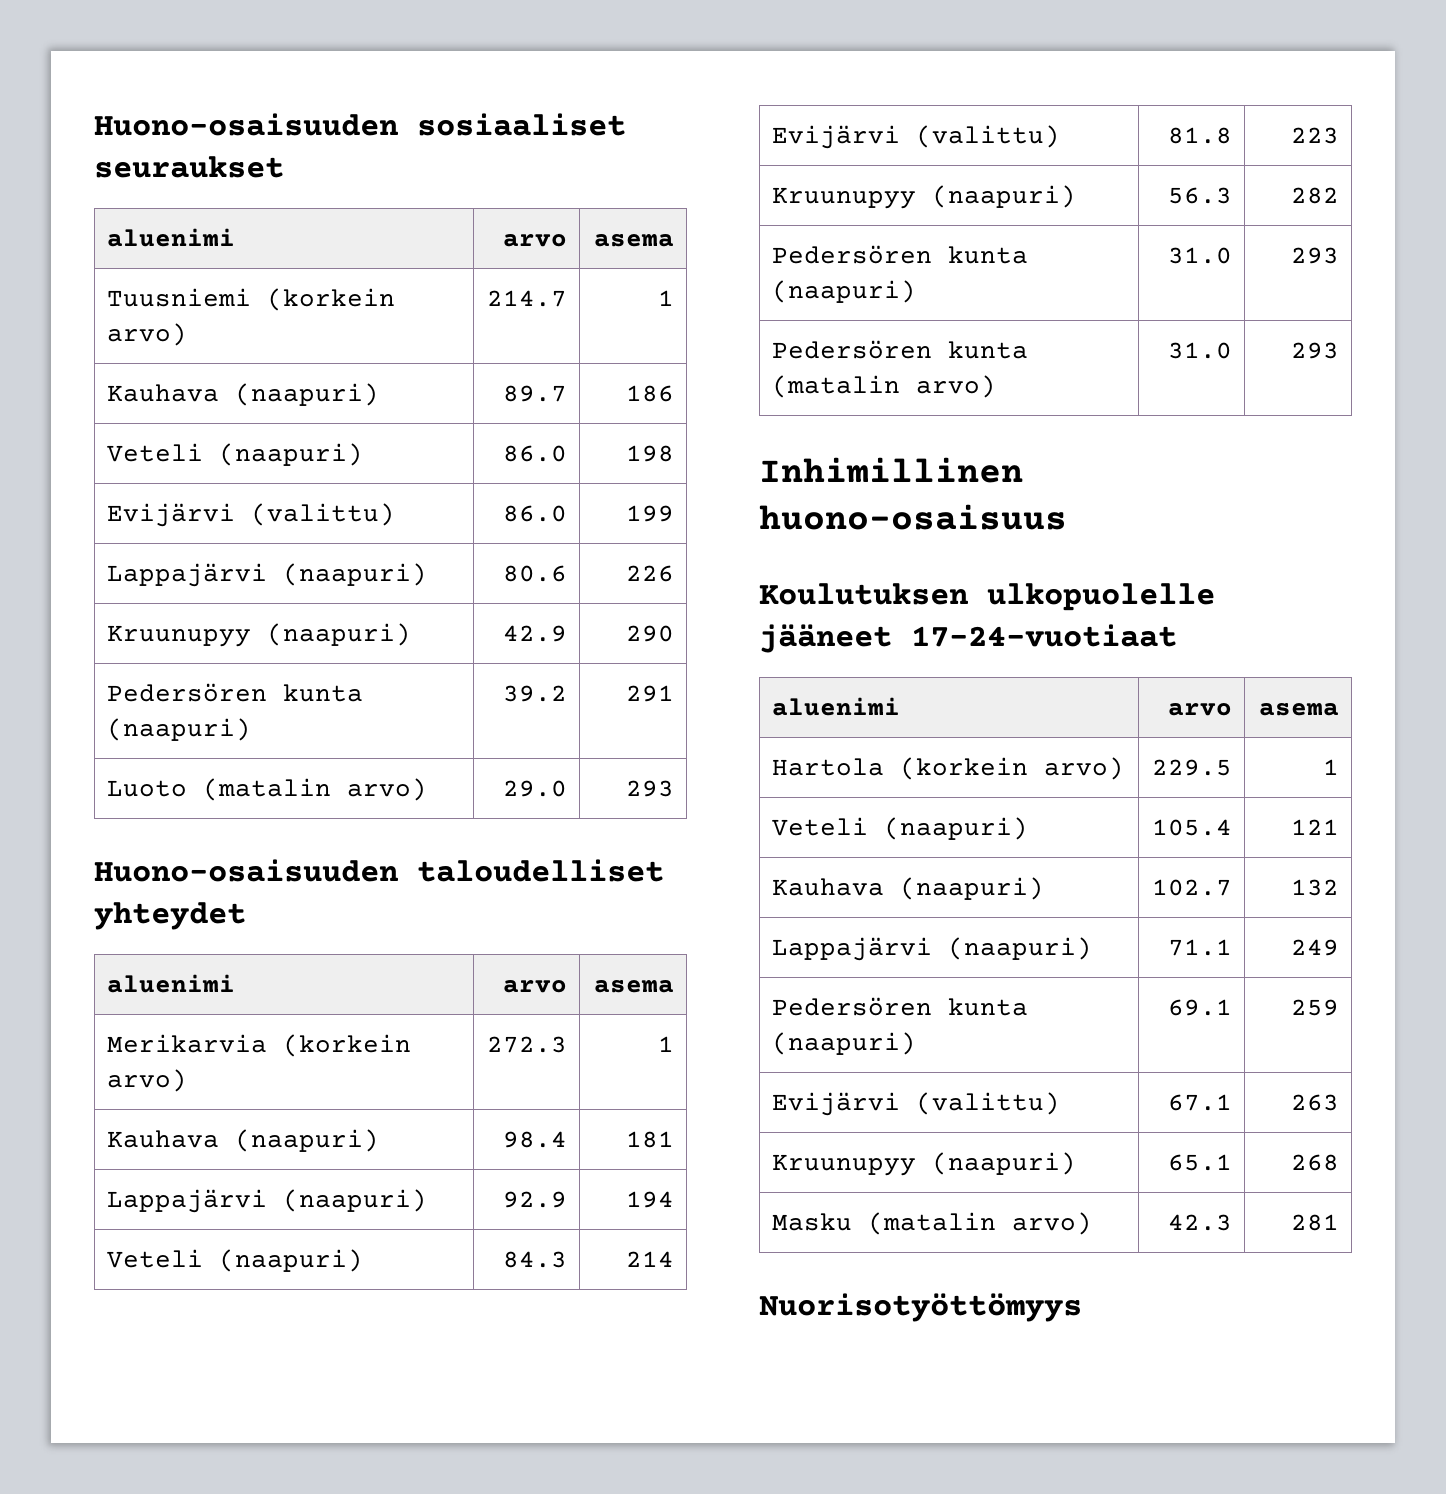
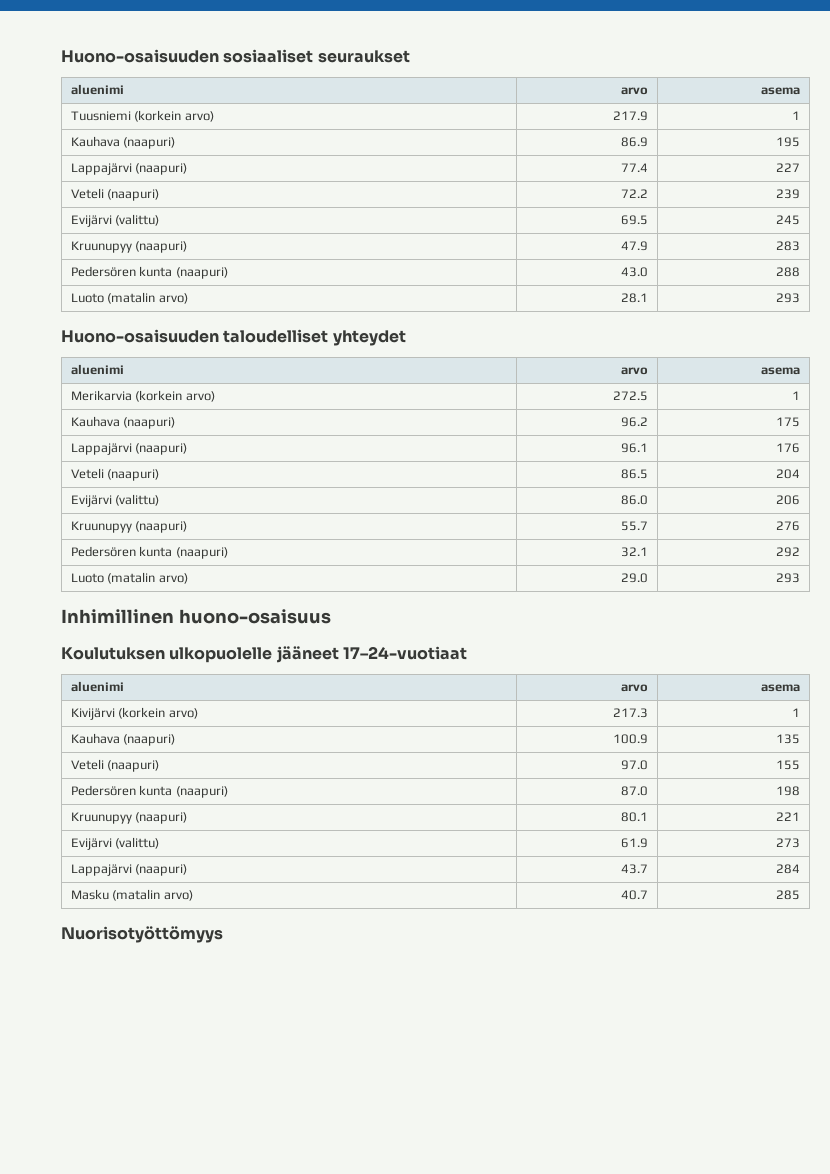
- Tuusniemi (korkein arvo) | 214.7 | 1
- Kauhava (naapuri) | 89.7 | 186
- Veteli (naapuri) | 86.0 | 198
- Evijärvi (valittu) | 86.0 | 199
- Lappajärvi (naapuri) | 80.6 | 226
- Kruunupyy (naapuri) | 42.9 | 290
- Pedersören kunta (naapuri) | 39.2 | 291
- Luoto (matalin arvo) | 29.0 | 293
+ Tuusniemi (korkein arvo) | 217.9 | 1
+ Kauhava (naapuri) | 86.9 | 195
+ Lappajärvi (naapuri) | 77.4 | 227
+ Veteli (naapuri) | 72.2 | 239
+ Evijärvi (valittu) | 69.5 | 245
+ Kruunupyy (naapuri) | 47.9 | 283
+ Pedersören kunta (naapuri) | 43.0 | 288
+ Luoto (matalin arvo) | 28.1 | 293
- Merikarvia (korkein arvo) | 272.3 | 1
- Kauhava (naapuri) | 98.4 | 181
- Lappajärvi (naapuri) | 92.9 | 194
- Veteli (naapuri) | 84.3 | 214
- Evijärvi (valittu) | 81.8 | 223
- Kruunupyy (naapuri) | 56.3 | 282
- Pedersören kunta (naapuri) | 31.0 | 293
- Pedersören kunta (matalin arvo) | 31.0 | 293
+ Merikarvia (korkein arvo) | 272.5 | 1
+ Kauhava (naapuri) | 96.2 | 175
+ Lappajärvi (naapuri) | 96.1 | 176
+ Veteli (naapuri) | 86.5 | 204
+ Evijärvi (valittu) | 86.0 | 206
+ Kruunupyy (naapuri) | 55.7 | 276
+ Pedersören kunta (naapuri) | 32.1 | 292
+ Luoto (matalin arvo) | 29.0 | 293
- Hartola (korkein arvo) | 229.5 | 1
- Veteli (naapuri) | 105.4 | 121
- Kauhava (naapuri) | 102.7 | 132
- Lappajärvi (naapuri) | 71.1 | 249
- Pedersören kunta (naapuri) | 69.1 | 259
- Evijärvi (valittu) | 67.1 | 263
- Kruunupyy (naapuri) | 65.1 | 268
+ Kivijärvi (korkein arvo) | 217.3 | 1
+ Kauhava (naapuri) | 100.9 | 135
+ Veteli (naapuri) | 97.0 | 155
+ Pedersören kunta (naapuri) | 87.0 | 198
+ Kruunupyy (naapuri) | 80.1 | 221
+ Evijärvi (valittu) | 61.9 | 273
+ Lappajärvi (naapuri) | 43.7 | 284
- Masku (matalin arvo) | 42.3 | 281
+ Masku (matalin arvo) | 40.7 | 285

